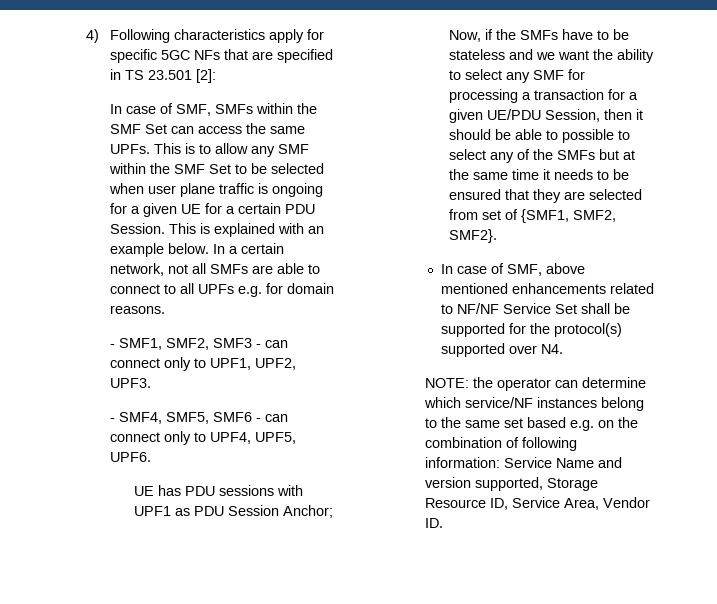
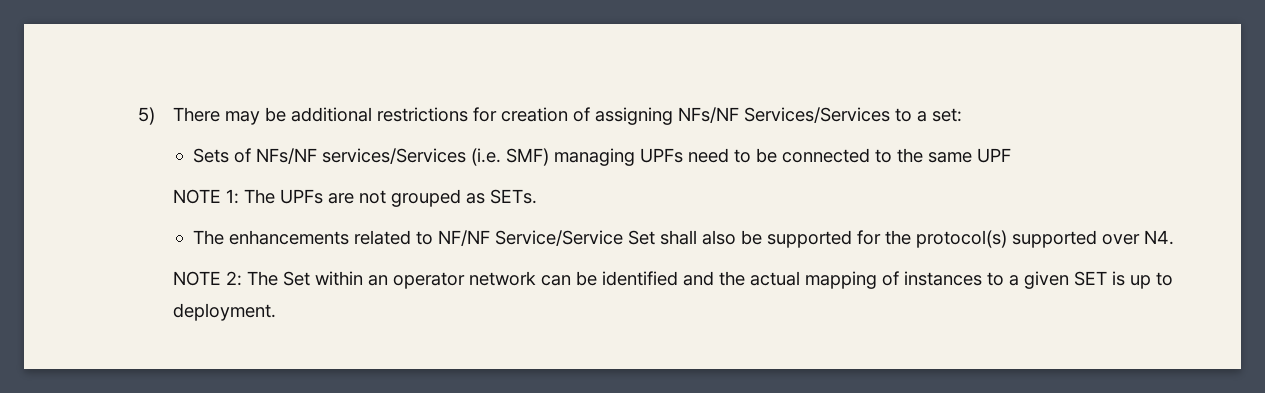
- 4) Following characteristics apply for specific 5GC NFs that are specified in TS 23.501 [2]:
- In case of SMF, SMFs within the SMF Set can access the same UPFs. This is to allow any SMF within the SMF Set to be selected when user plane traffic is ongoing for a given UE for a certain PDU Session. This is explained with an example below. In a certain network, not all SMFs are able to connect to all UPFs e.g. for domain reasons.
- - SMF1, SMF2, SMF3 - can connect only to UPF1, UPF2, UPF3.
- - SMF4, SMF5, SMF6 - can connect only to UPF4, UPF5, UPF6.
- UE has PDU sessions with UPF1 as PDU Session Anchor; Now, if the SMFs have to be stateless and we want the ability to select any SMF for processing a transaction for a given UE/PDU Session, then it should be able to possible to select any of the SMFs but at the same time it needs to be ensured that they are selected from set of {SMF1, SMF2, SMF2}.
- In case of SMF, above mentioned enhancements related to NF/NF Service Set shall be supported for the protocol(s) supported over N4.
+ 5) There may be additional restrictions for creation of assigning NFs/NF Services/Services to a set:
+ Sets of NFs/NF services/Services (i.e. SMF) managing UPFs need to be connected to the same UPF
+ NOTE 1: The UPFs are not grouped as SETs.
+ The enhancements related to NF/NF Service/Service Set shall also be supported for the protocol(s) supported over N4.
- NOTE: the operator can determine which service/NF instances belong to the same set based e.g. on the combination of following information: Service Name and version supported, Storage Resource ID, Service Area, Vendor ID.
+ NOTE 2: The Set within an operator network can be identified and the actual mapping of instances to a given SET is up to deployment.

